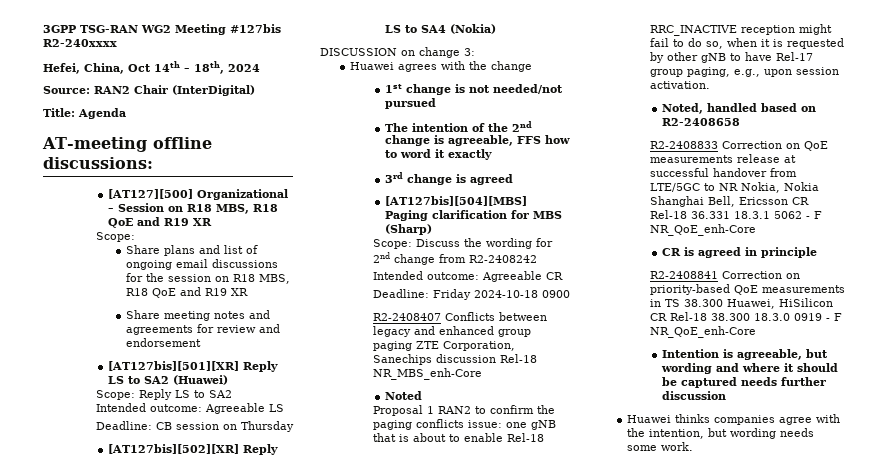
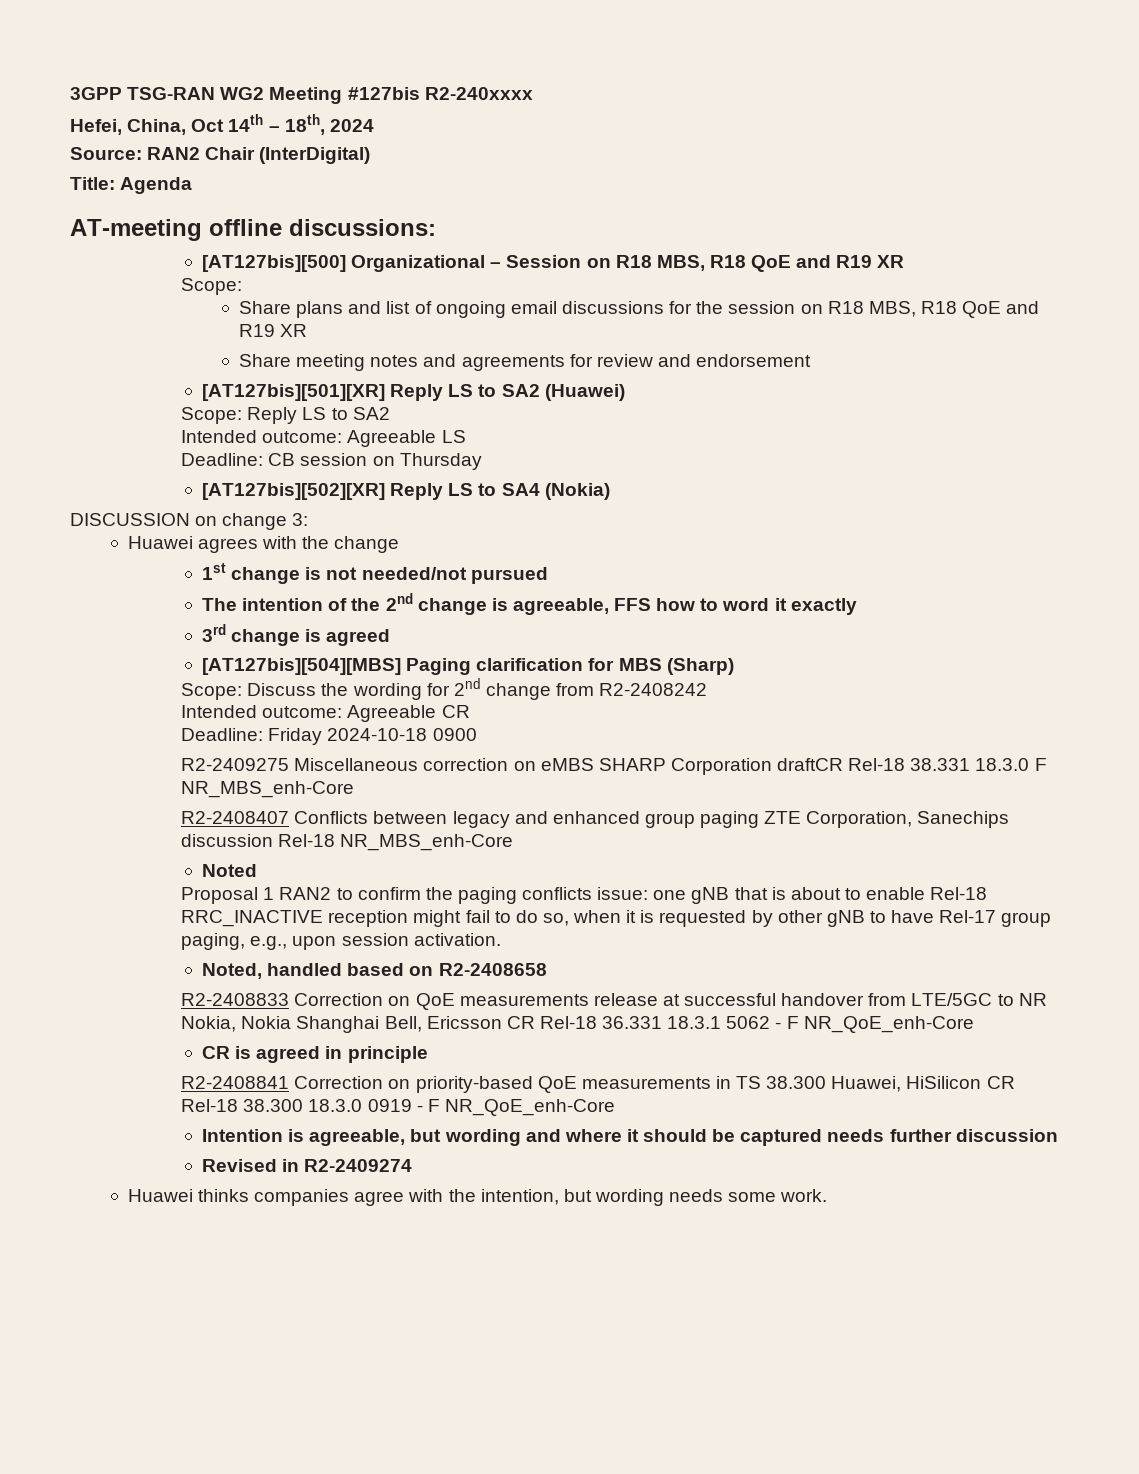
- [AT127][500] Organizational – Session on R18 MBS, R18 QoE and R19 XR
+ [AT127bis][500] Organizational – Session on R18 MBS, R18 QoE and R19 XR
+ R2-2409275 Miscellaneous correction on eMBS SHARP Corporation draftCR Rel-18 38.331 18.3.0 F NR_MBS_enh-Core
+ Revised in R2-2409274

